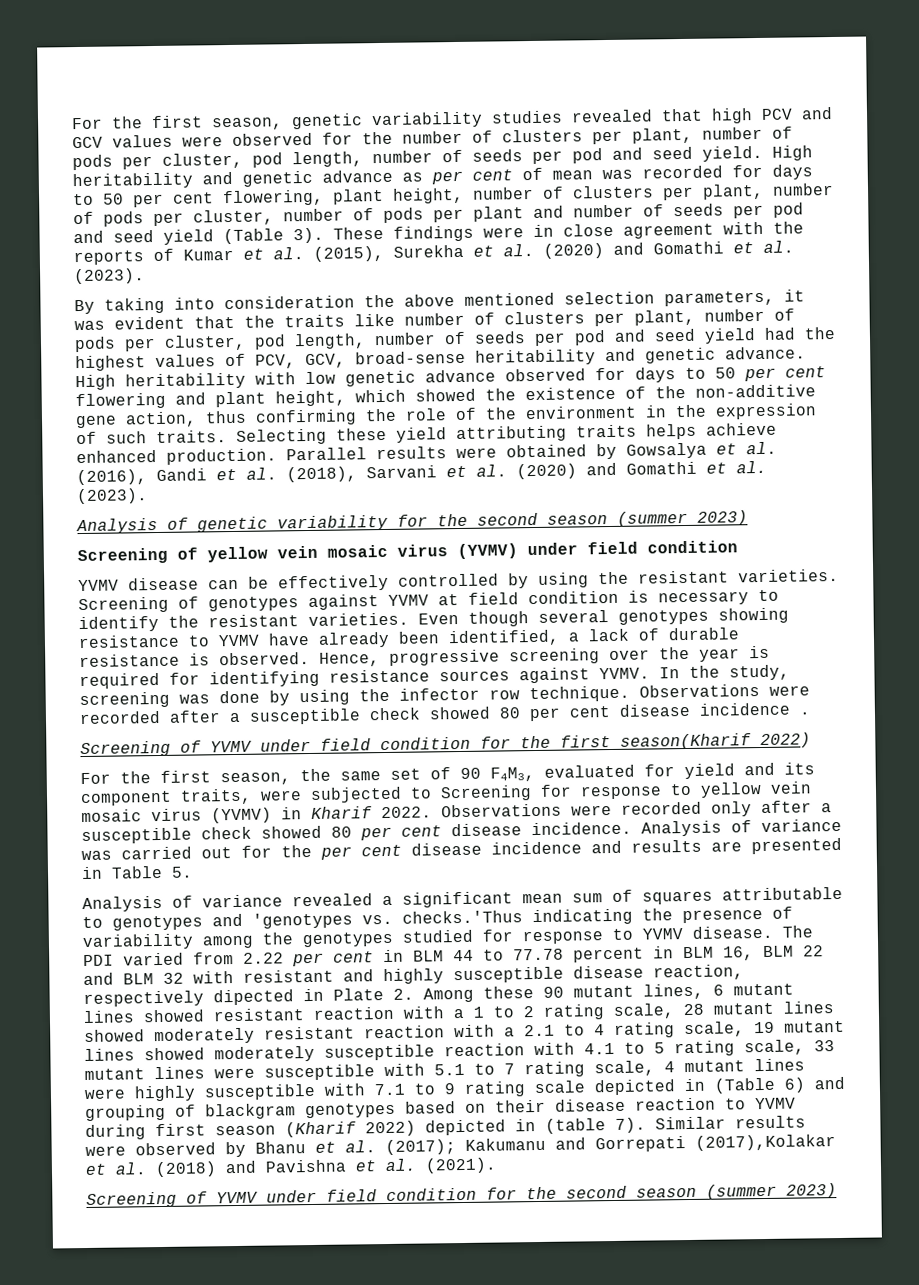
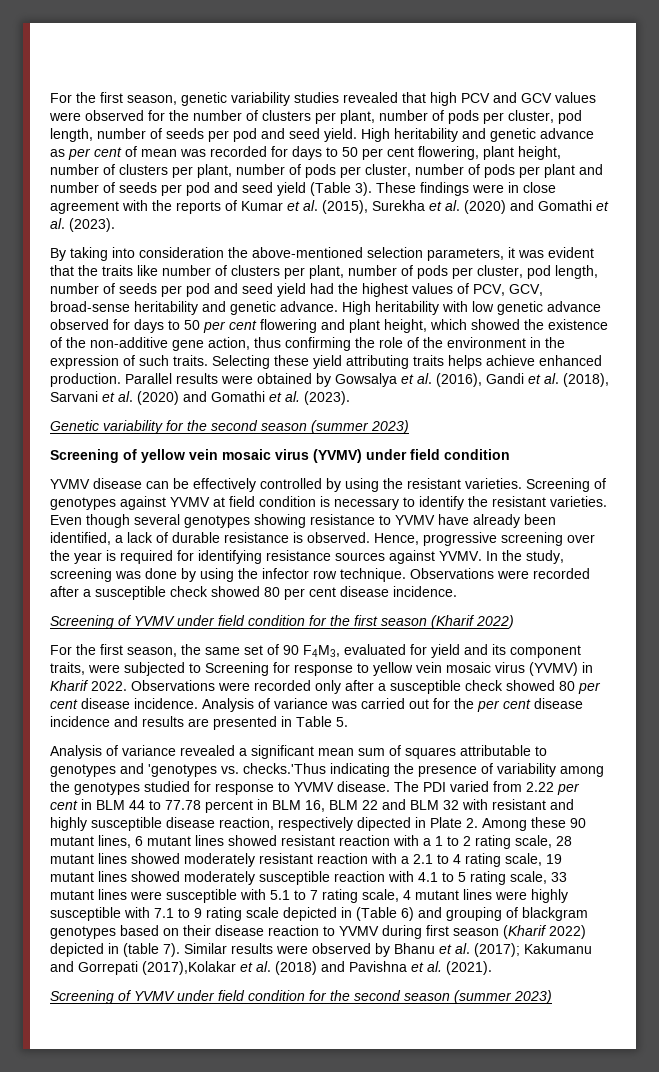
- By taking into consideration the above mentioned selection parameters, it was evident that the traits like number of clusters per plant, number of pods per cluster, pod length, number of seeds per pod and seed yield had the highest values of PCV, GCV, broad-sense heritability and genetic advance.
+ By taking into consideration the above-mentioned selection parameters, it was evident that the traits like number of clusters per plant, number of pods per cluster, pod length, number of seeds per pod and seed yield had the highest values of PCV, GCV, broad-sense heritability and genetic advance.
- Analysis of genetic variability for the second season (summer 2023)
+ Genetic variability for the second season (summer 2023)
- Observations were recorded after a susceptible check showed 80 per cent disease incidence .
+ Observations were recorded after a susceptible check showed 80 per cent disease incidence.
- Screening of YVMV under field condition for the first season(Kharif 2022)
+ Screening of YVMV under field condition for the first season (Kharif 2022)

